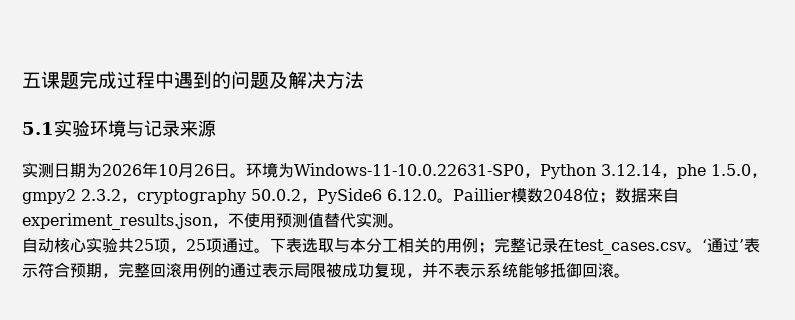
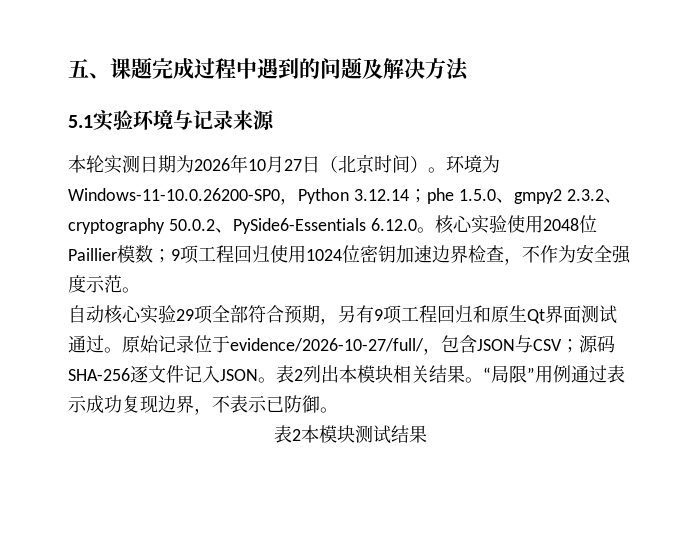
- 五课题完成过程中遇到的问题及解决方法
+ 五、课题完成过程中遇到的问题及解决方法
- 实测日期为2026年10月26日。
+ 本轮实测日期为2026年10月27日（北京时间）。
- 环境为Windows-11-10.0.22631-SP0，Python 3.12.14，phe 1.5.0，gmpy2 2.3.2，cryptography 50.0.2，PySide6 6.12.0。Paillier模数2048位；数据来自experiment_results.json，不使用预测值替代实测。
- 自动核心实验共25项，25项通过。下表选取与本分工相关的用例；完整记录在test_cases.csv。‘通过’表示符合预期，完整回滚用例的通过表示局限被成功复现，并不表示系统能够抵御回滚。
+ 环境为Windows-11-10.0.26200-SP0，Python 3.12.14；phe 1.5.0、gmpy2 2.3.2、cryptography 50.0.2、PySide6-Essentials 6.12.0。核心实验使用2048位Paillier模数；9项工程回归使用1024位密钥加速边界检查，不作为安全强度示范。
+ 自动核心实验29项全部符合预期，另有9项工程回归和原生Qt界面测试通过。原始记录位于evidence/2026-10-27/full/，包含JSON与CSV；源码SHA-256逐文件记入JSON。表2列出本模块相关结果。“局限”用例通过表示成功复现边界，不表示已防御。
+ 表2本模块测试结果

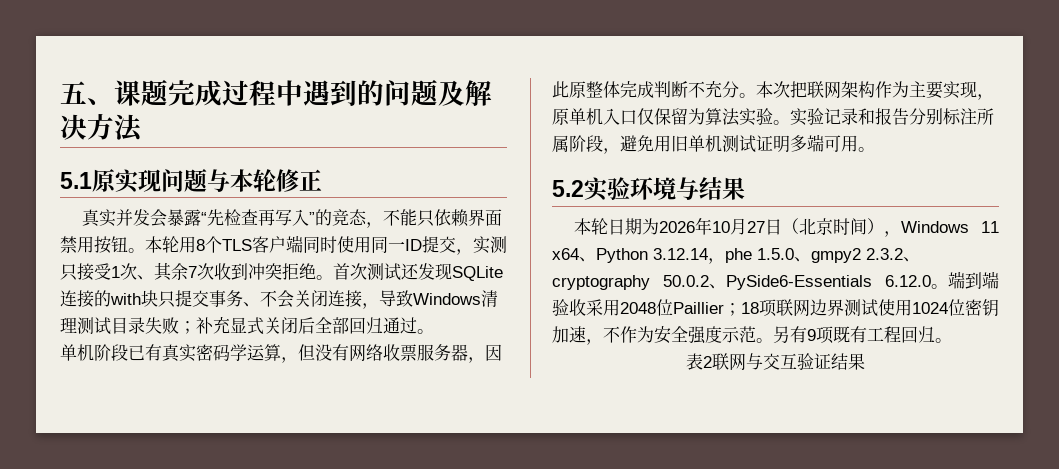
- 5.1实验环境与记录来源
- 本轮实测日期为2026年10月27日（北京时间）。环境为Windows-11-10.0.26200-SP0，Python 3.12.14；phe 1.5.0、gmpy2 2.3.2、cryptography 50.0.2、PySide6-Essentials 6.12.0。
+ 5.1原实现问题与本轮修正
+ 真实并发会暴露“先检查再写入”的竞态，不能只依赖界面禁用按钮。本轮用8个TLS客户端同时使用同一ID提交，实测只接受1次、其余7次收到冲突拒绝。首次测试还发现SQLite连接的with块只提交事务、不会关闭连接，导致Windows清理测试目录失败；补充显式关闭后全部回归通过。
+ 单机阶段已有真实密码学运算，但没有网络收票服务器，因此原整体完成判断不充分。本次把联网架构作为主要实现，原单机入口仅保留为算法实验。实验记录和报告分别标注所属阶段，避免用旧单机测试证明多端可用。
+ 5.2实验环境与结果
+ 本轮日期为2026年10月27日（北京时间），Windows 11 x64、Python 3.12.14，phe 1.5.0、gmpy2 2.3.2、cryptography 50.0.2、PySide6-Essentials 6.12.0。
- 核心实验使用2048位Paillier模数；9项工程回归使用1024位密钥加速边界检查，不作为安全强度示范。
- 自动核心实验29项全部符合预期，另有9项工程回归和原生Qt界面测试通过。原始记录位于evidence/2026-10-27/full/，包含JSON与CSV；源码SHA-256逐文件记入JSON。表2列出本模块相关结果。“局限”用例通过表示成功复现边界，不表示已防御。
+ 端到端验收采用2048位Paillier；18项联网边界测试使用1024位密钥加速，不作为安全强度示范。另有9项既有工程回归。
- 表2本模块测试结果
+ 表2联网与交互验证结果

